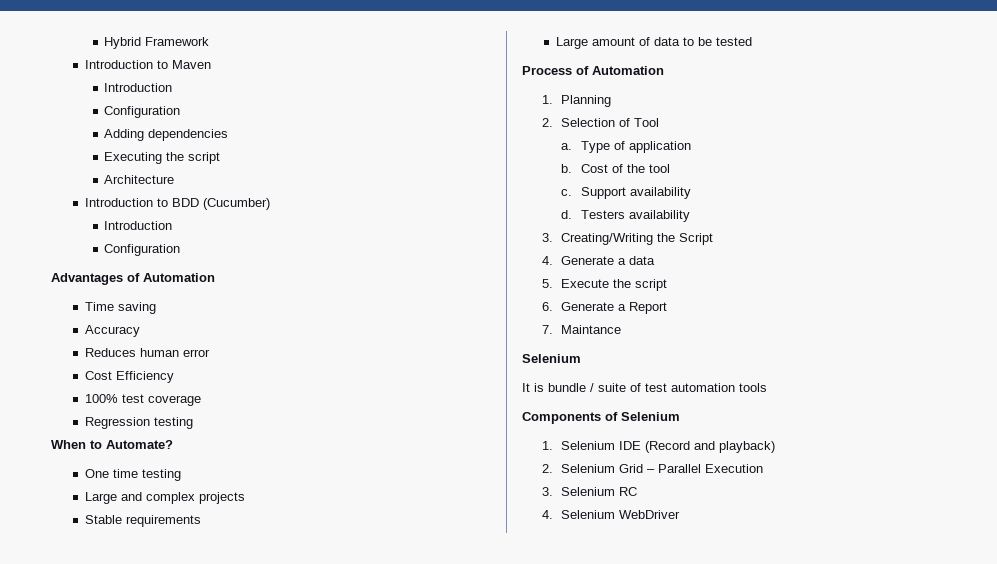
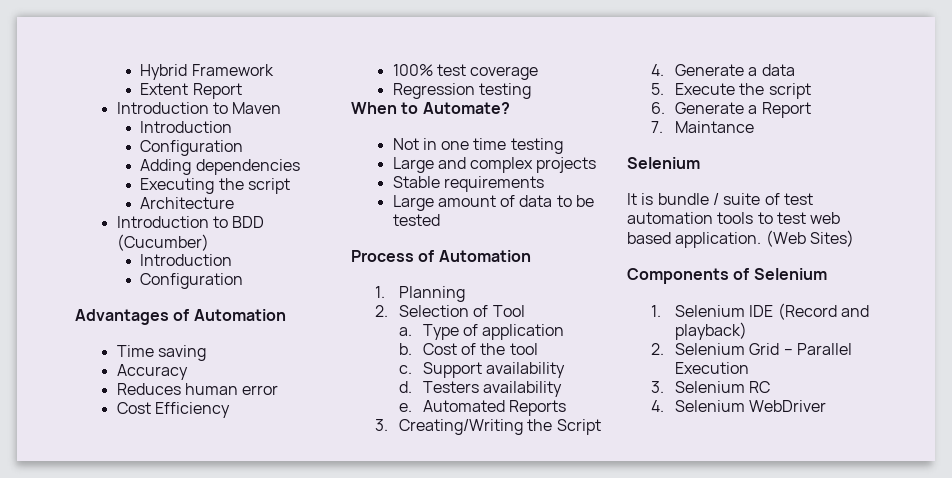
+ Extent Report
- One time testing
+ Not in one time testing
+ e. Automated Reports
- It is bundle / suite of test automation tools
+ It is bundle / suite of test automation tools to test web based application. (Web Sites)

